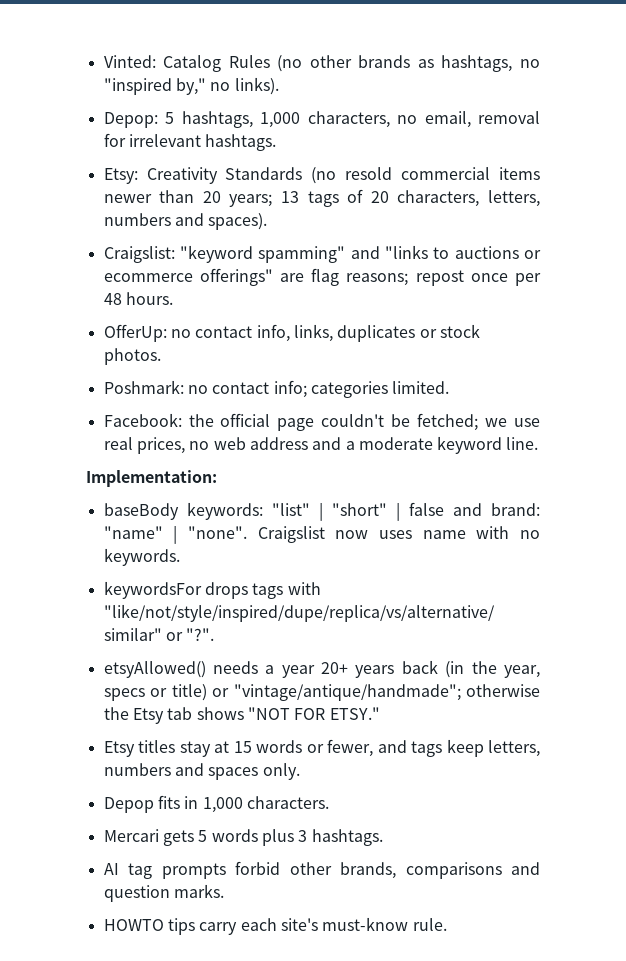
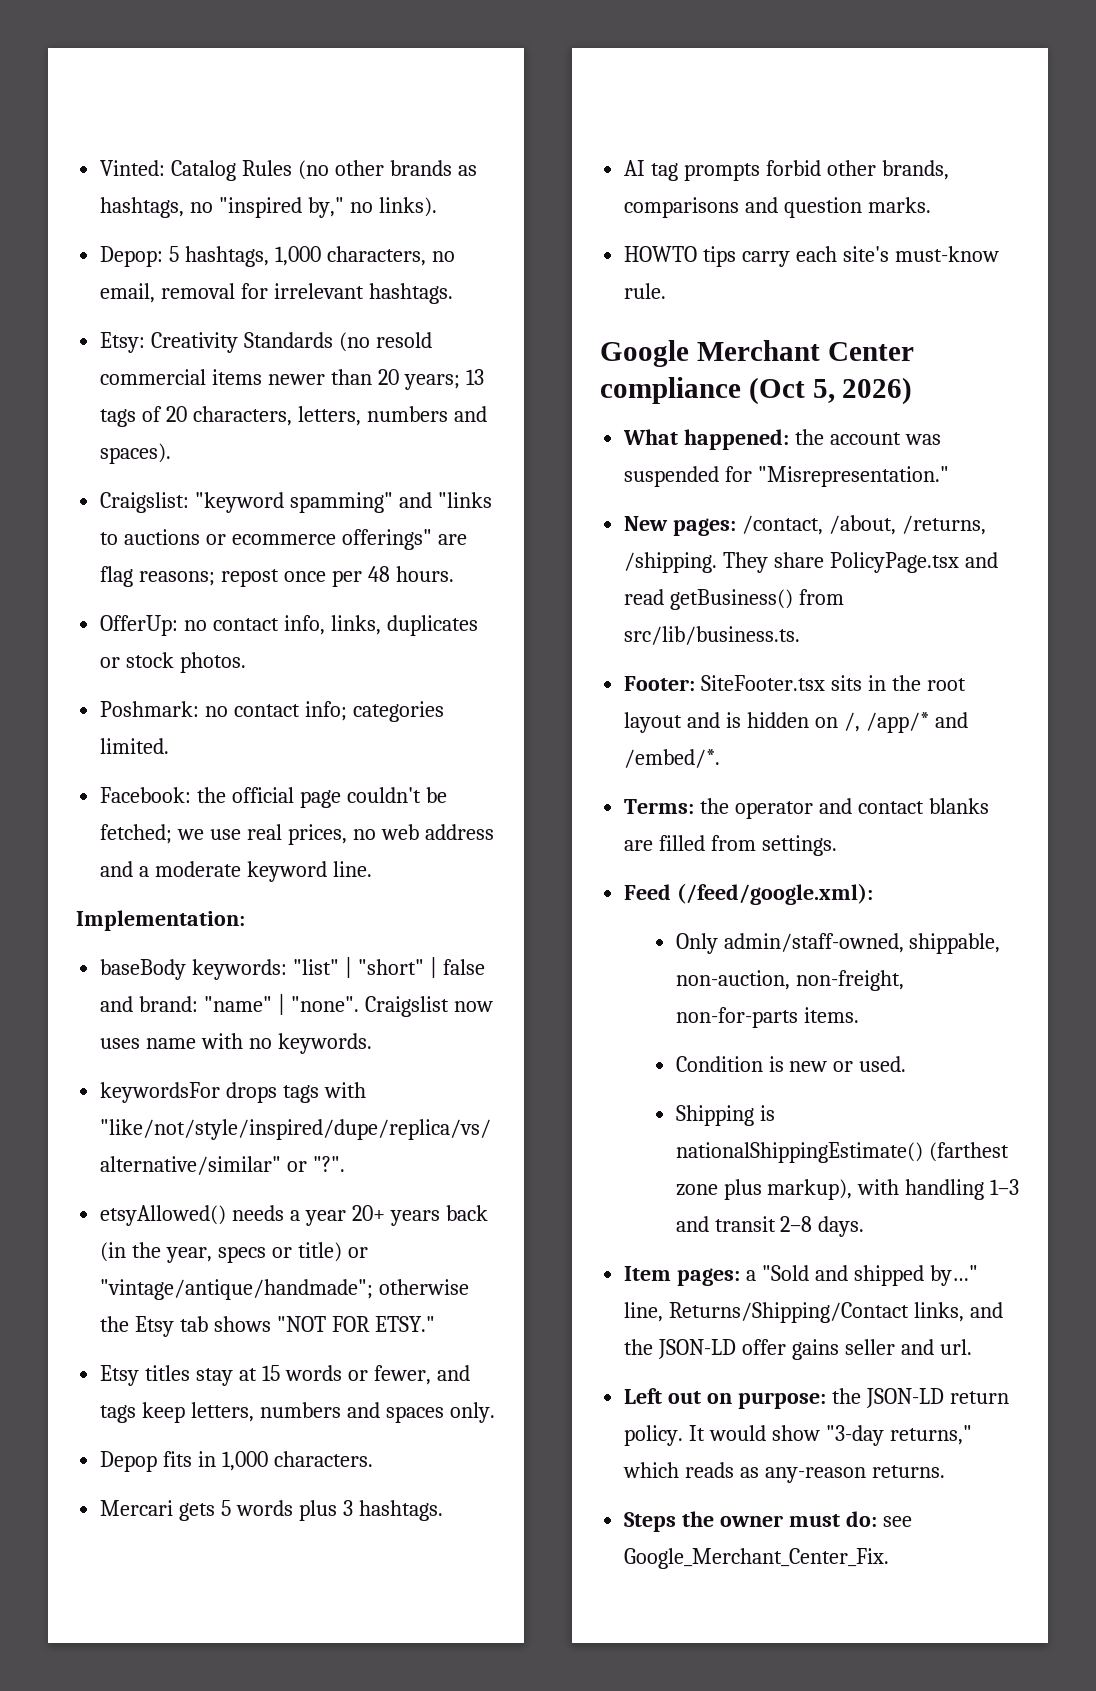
+ Google Merchant Center compliance (Oct 5, 2026)
+ What happened: the account was suspended for "Misrepresentation."
+ New pages: /contact, /about, /returns, /shipping. They share PolicyPage.tsx and read getBusiness() from src/lib/business.ts.
+ Footer: SiteFooter.tsx sits in the root layout and is hidden on /, /app/* and /embed/*.
+ Terms: the operator and contact blanks are filled from settings.
+ Feed (/feed/google.xml):
+ Only admin/staff-owned, shippable, non-auction, non-freight, non-for-parts items.
+ Condition is new or used.
+ Shipping is nationalShippingEstimate() (farthest zone plus markup), with handling 1–3 and transit 2–8 days.
+ Item pages: a "Sold and shipped by…" line, Returns/Shipping/Contact links, and the JSON-LD offer gains seller and url.
+ Left out on purpose: the JSON-LD return policy. It would show "3-day returns," which reads as any-reason returns.
+ Steps the owner must do: see Google_Merchant_Center_Fix.

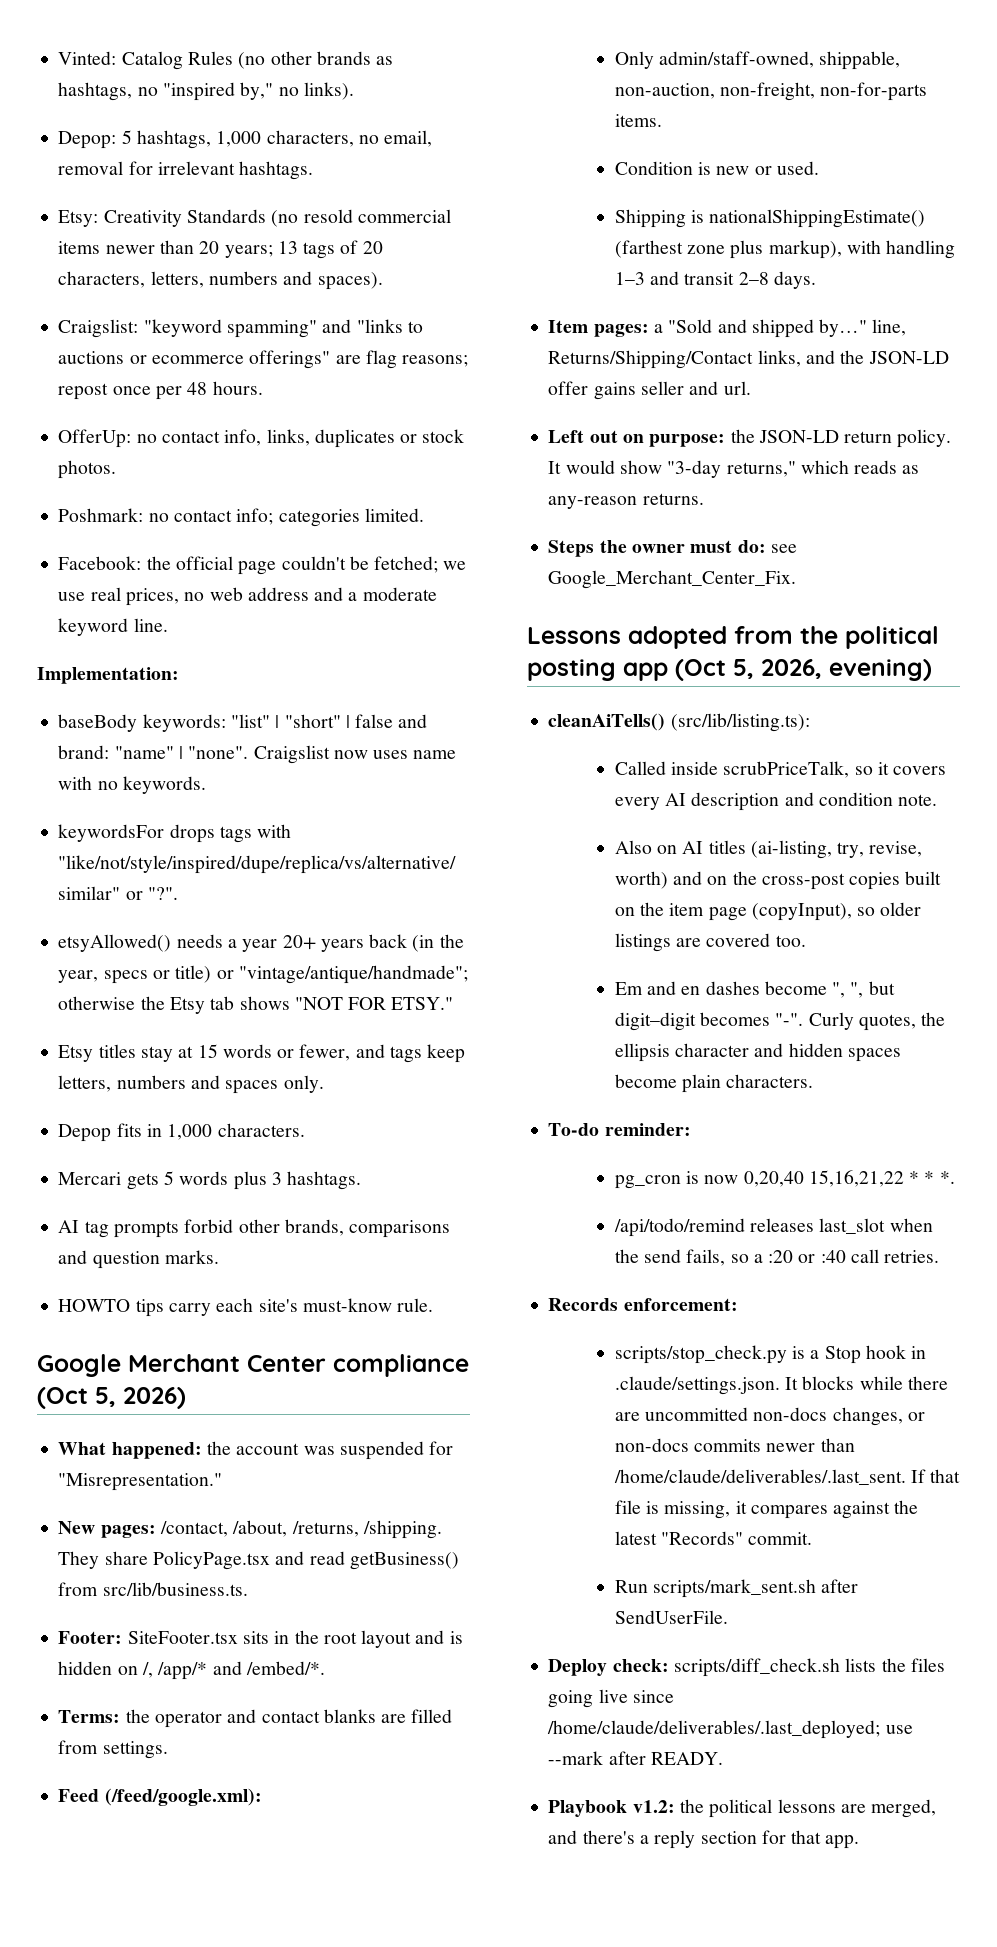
+ Lessons adopted from the political posting app (Oct 5, 2026, evening)
+ cleanAiTells() (src/lib/listing.ts):
+ Called inside scrubPriceTalk, so it covers every AI description and condition note.
+ Also on AI titles (ai-listing, try, revise, worth) and on the cross-post copies built on the item page (copyInput), so older listings are covered too.
+ Em and en dashes become ", ", but digit–digit becomes "-". Curly quotes, the ellipsis character and hidden spaces become plain characters.
+ To-do reminder:
+ pg_cron is now 0,20,40 15,16,21,22 * * *.
+ /api/todo/remind releases last_slot when the send fails, so a :20 or :40 call retries.
+ Records enforcement:
+ scripts/stop_check.py is a Stop hook in .claude/settings.json. It blocks while there are uncommitted non-docs changes, or non-docs commits newer than /home/claude/deliverables/.last_sent. If that file is missing, it compares against the latest "Records" commit.
+ Run scripts/mark_sent.sh after SendUserFile.
+ Deploy check: scripts/diff_check.sh lists the files going live since /home/claude/deliverables/.last_deployed; use --mark after READY.
+ Playbook v1.2: the political lessons are merged, and there's a reply section for that app.

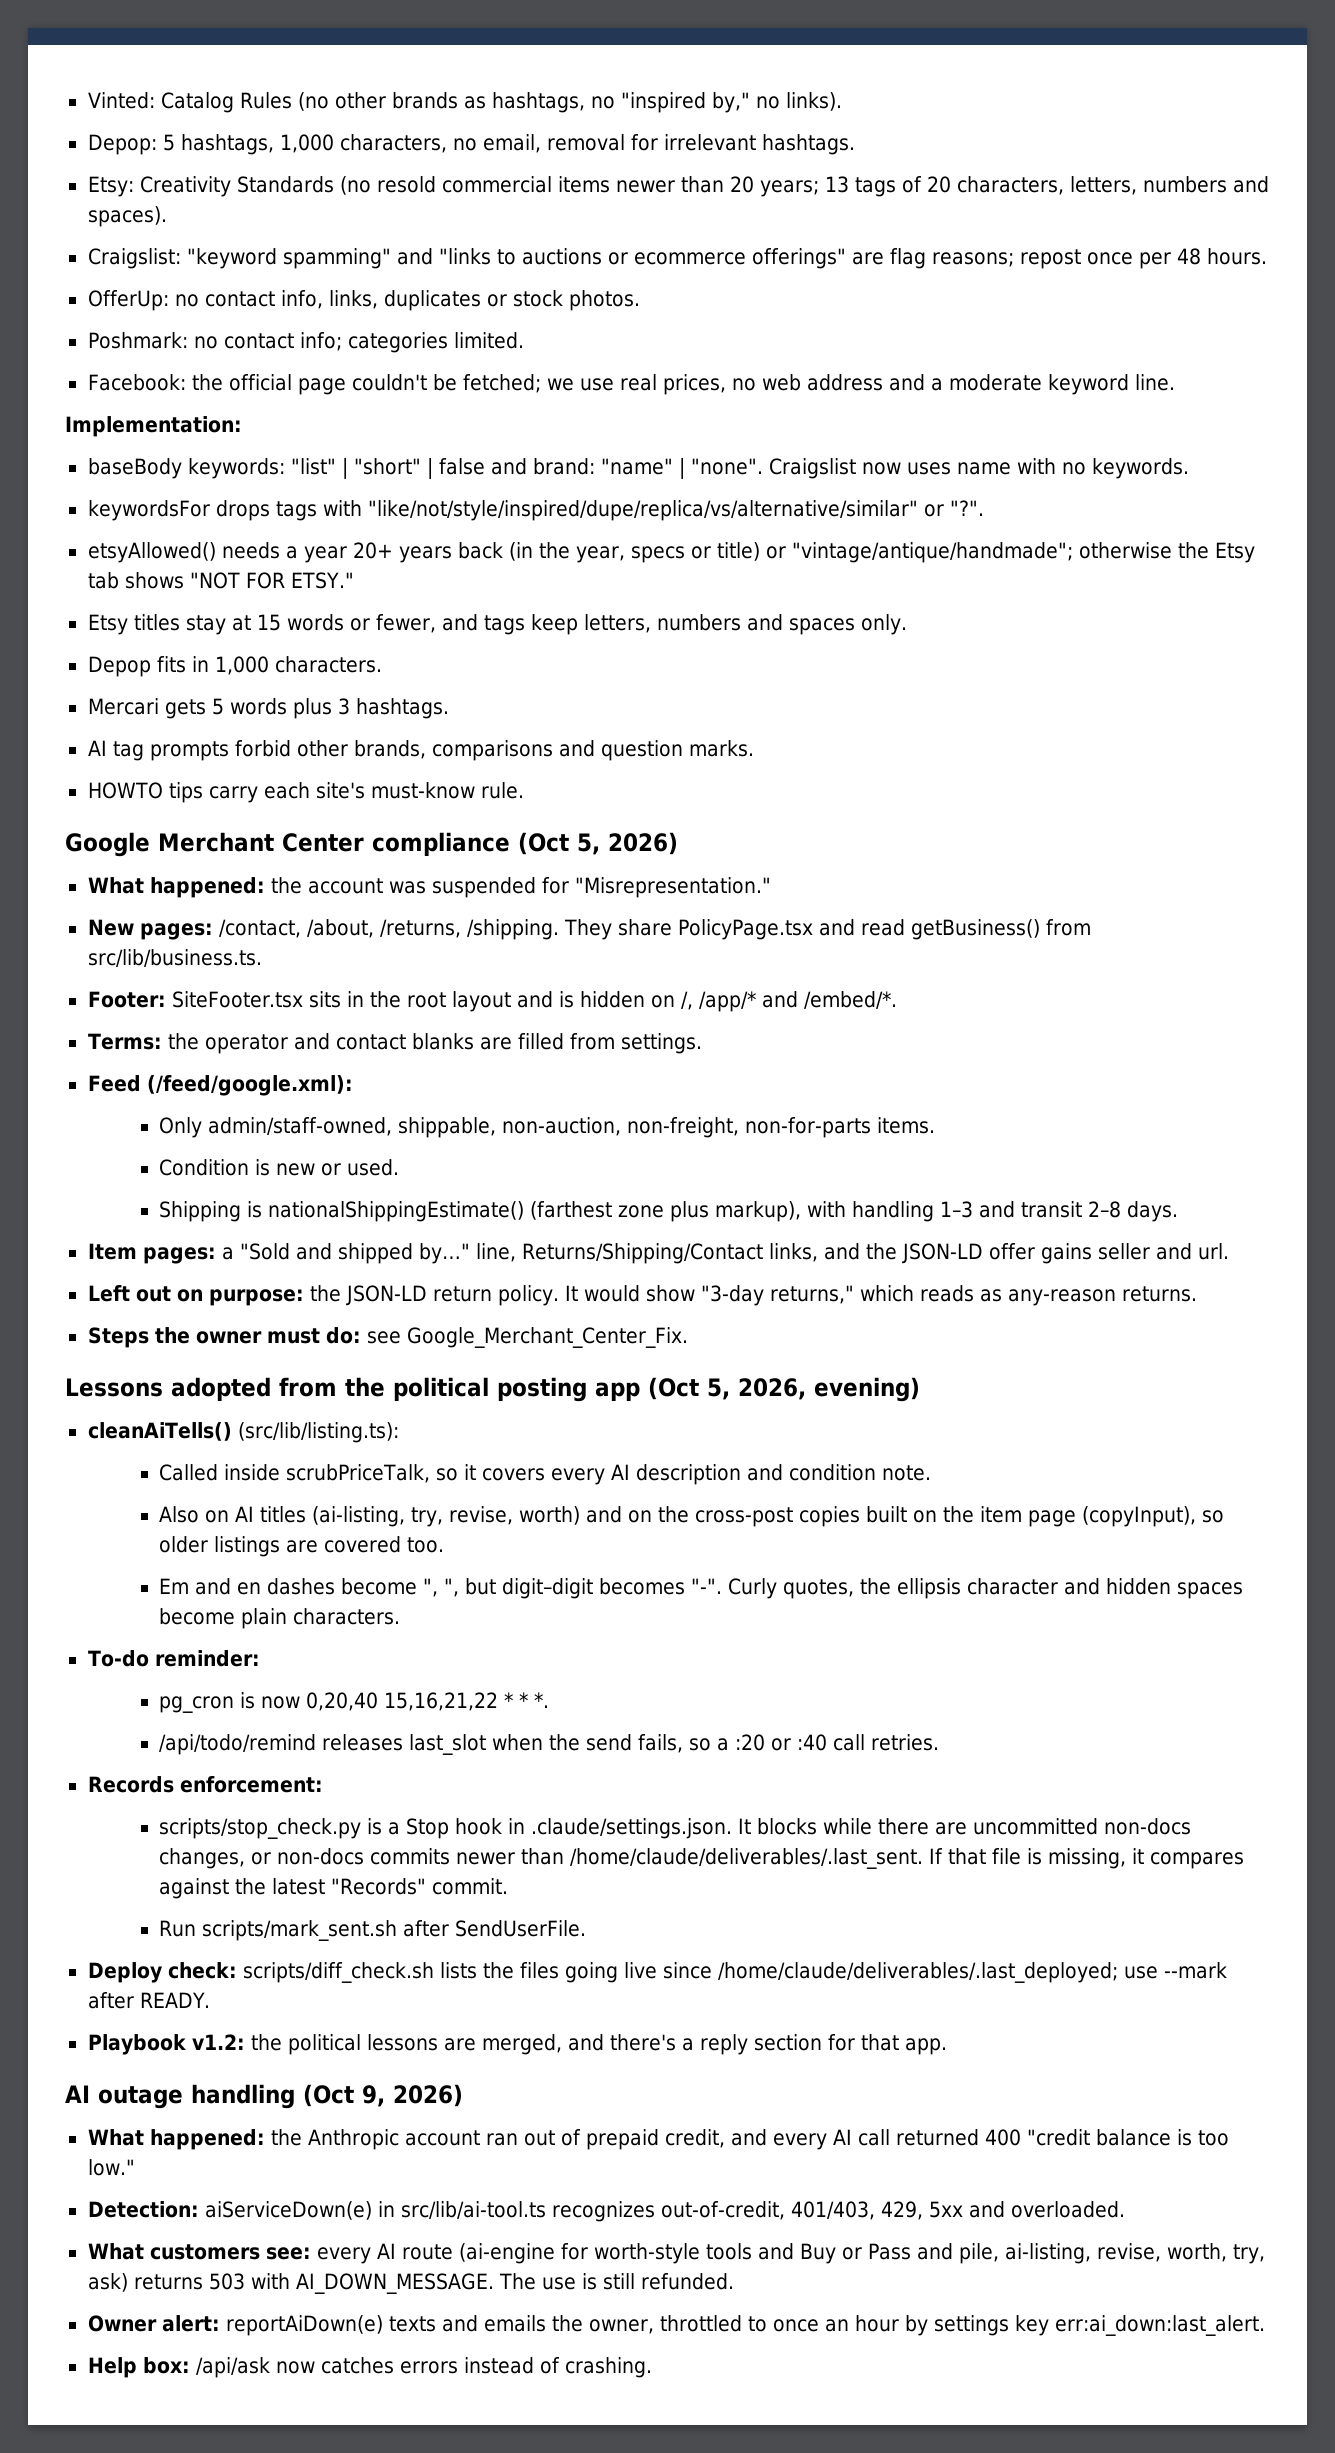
+ AI outage handling (Oct 9, 2026)
+ What happened: the Anthropic account ran out of prepaid credit, and every AI call returned 400 "credit balance is too low."
+ Detection: aiServiceDown(e) in src/lib/ai-tool.ts recognizes out-of-credit, 401/403, 429, 5xx and overloaded.
+ What customers see: every AI route (ai-engine for worth-style tools and Buy or Pass and pile, ai-listing, revise, worth, try, ask) returns 503 with AI_DOWN_MESSAGE. The use is still refunded.
+ Owner alert: reportAiDown(e) texts and emails the owner, throttled to once an hour by settings key err:ai_down:last_alert.
+ Help box: /api/ask now catches errors instead of crashing.

